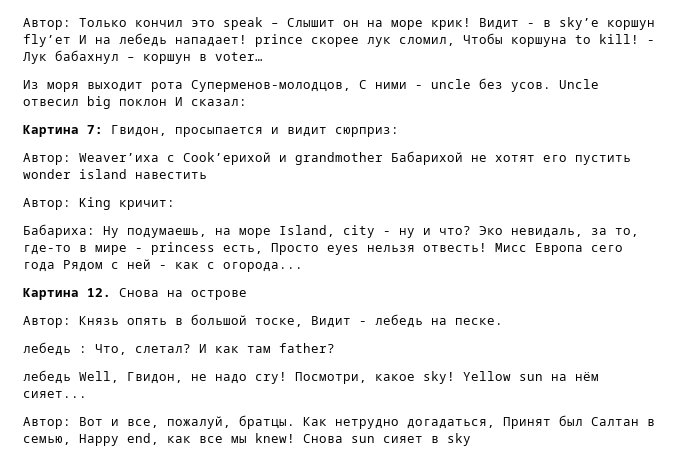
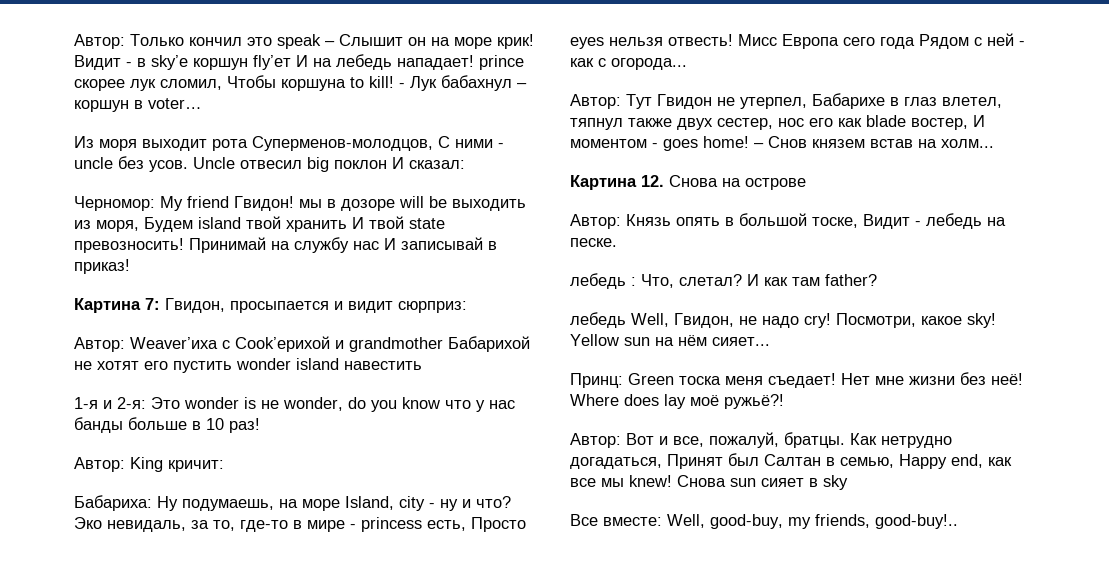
+ Черномор: My friend Гвидон! мы в дозоре will be выходить из моря, Будем island твой хранить И твой state превозносить! Принимай на службу нас И записывай в приказ!
+ 1-я и 2-я: Это wonder is не wonder, do you know что у нас банды больше в 10 раз!
+ Автор: Тут Гвидон не утерпел, Бабарихе в глаз влетел, тяпнул также двух сестер, нос его как blade востер, И моментом - goes home! – Снов князем встав на холм...
+ Принц: Green тоска меня съедает! Нет мне жизни без неё! Where does lay моё ружьё?!
+ Все вместе: Well, good-buy, my friends, good-buy!..

